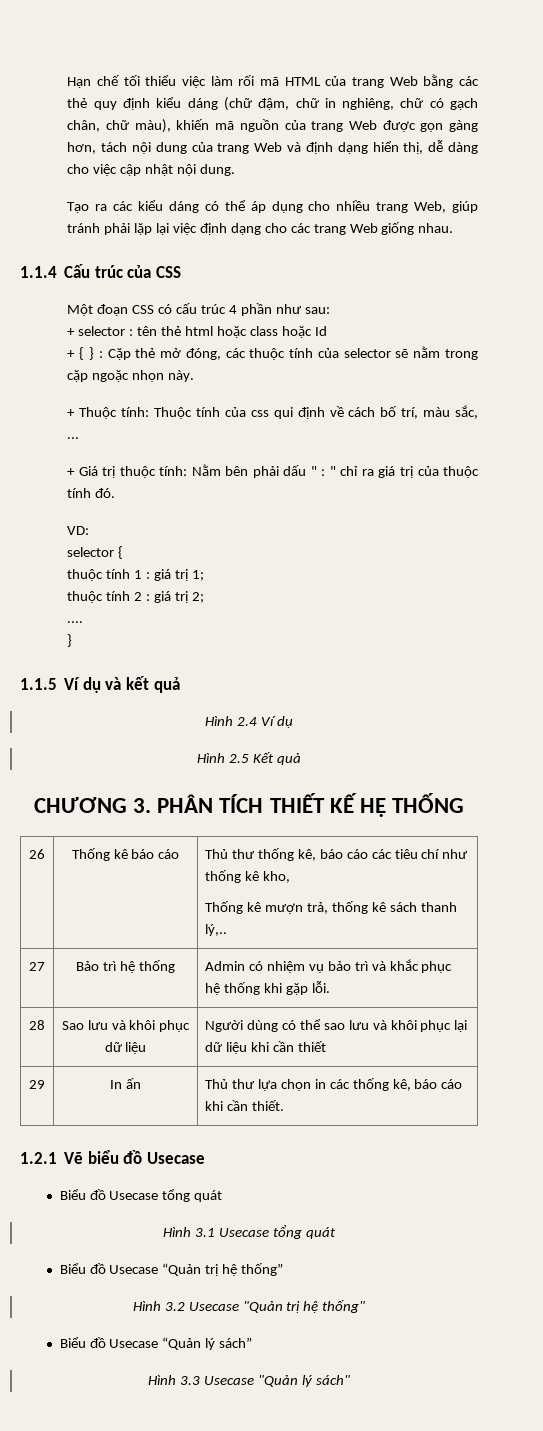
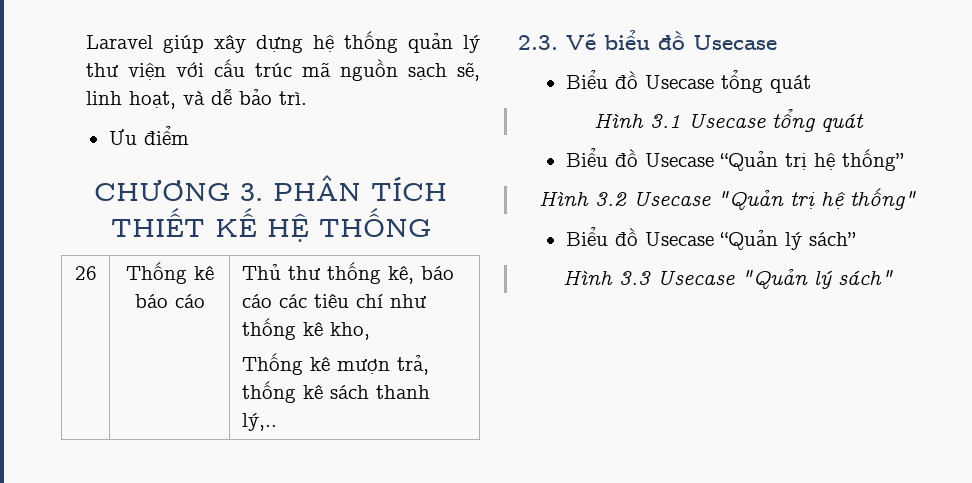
- Hạn chế tối thiểu việc làm rối mã HTML của trang Web bằng các thẻ quy định kiểu dáng (chữ đậm, chữ in nghiêng, chữ có gạch chân, chữ màu), khiến mã nguồn của trang Web được gọn gàng hơn, tách nội dung của trang Web và định dạng hiển thị, dễ dàng cho việc cập nhật nội dung.
- Tạo ra các kiểu dáng có thể áp dụng cho nhiều trang Web, giúp tránh phải lặp lại việc định dạng cho các trang Web giống nhau.
- 1.1.4 Cấu trúc của CSS
- Một đoạn CSS có cấu trúc 4 phần như sau:
- + selector : tên thẻ html hoặc class hoặc Id
- + { } : Cặp thẻ mở đóng, các thuộc tính của selector sẽ nằm trong cặp ngoặc nhọn này.
- + Thuộc tính: Thuộc tính của css qui định về cách bố trí, màu sắc, ...
- + Giá trị thuộc tính: Nằm bên phải dấu " : " chỉ ra giá trị của thuộc tính đó.
- VD:
- selector {
- thuộc tính 1 : giá trị 1;
- thuộc tính 2 : giá trị 2;
- ....
- }
- 1.1.5 Ví dụ và kết quả
- Hình 2.4 Ví dụ
- Hình 2.5 Kết quả
+ Laravel giúp xây dựng hệ thống quản lý thư viện với cấu trúc mã nguồn sạch sẽ, linh hoạt, và dễ bảo trì.
+ Ưu điểm
- 27 | Bảo trì hệ thống | Admin có nhiệm vụ bảo trì và khắc phục hệ thống khi gặp lỗi.
- 28 | Sao lưu và khôi phục dữ liệu | Người dùng có thể sao lưu và khôi phục lại dữ liệu khi cần thiết
- 29 | In ấn | Thủ thư lựa chọn in các thống kê, báo cáo khi cần thiết.
- 1.2.1 Vẽ biểu đồ Usecase
+ 2.3. Vẽ biểu đồ Usecase

